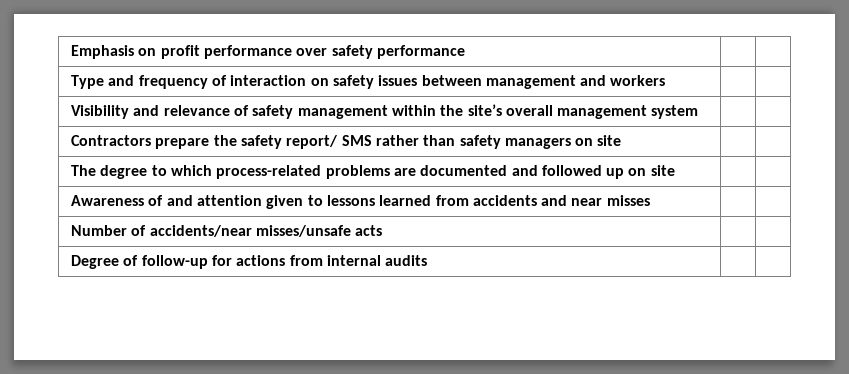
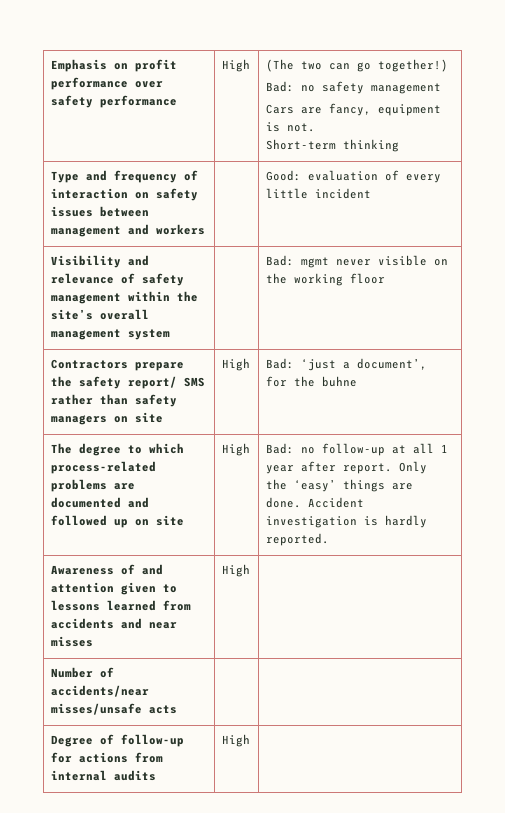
- Emphasis on profit performance over safety performance | |
+ Emphasis on profit performance over safety performance | High | (The two can go together!)
+ Bad: no safety management
+ Cars are fancy, equipment is not.
+ Short-term thinking
- Type and frequency of interaction on safety issues between management and workers | |
+ Type and frequency of interaction on safety issues between management and workers | | Good: evaluation of every little incident
- Visibility and relevance of safety management within the site’s overall management system | |
+ Visibility and relevance of safety management within the site’s overall management system | | Bad: mgmt never visible on the working floor
- Contractors prepare the safety report/ SMS rather than safety managers on site | |
+ Contractors prepare the safety report/ SMS rather than safety managers on site | High | Bad: ‘just a document’, for the buhne
- The degree to which process-related problems are documented and followed up on site | |
+ The degree to which process-related problems are documented and followed up on site | High | Bad: no follow-up at all 1 year after report. Only the ‘easy’ things are done. Accident investigation is hardly reported.
- Awareness of and attention given to lessons learned from accidents and near misses | |
+ Awareness of and attention given to lessons learned from accidents and near misses | High |
- Degree of follow-up for actions from internal audits | |
+ Degree of follow-up for actions from internal audits | High |

